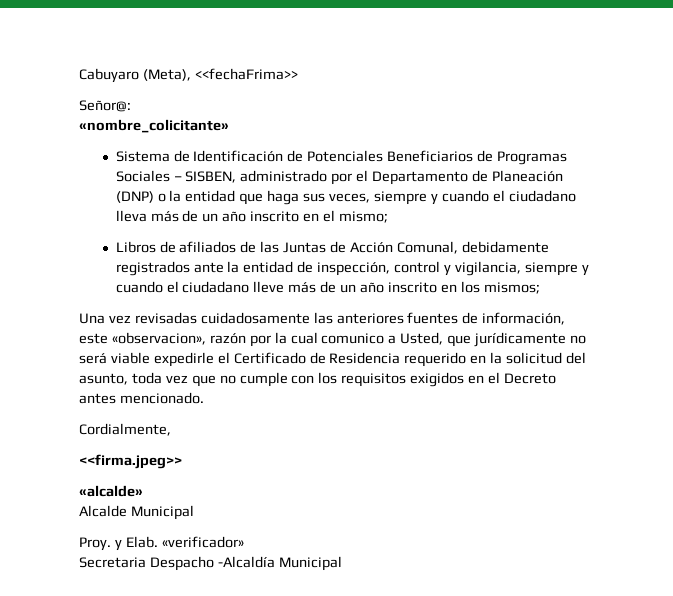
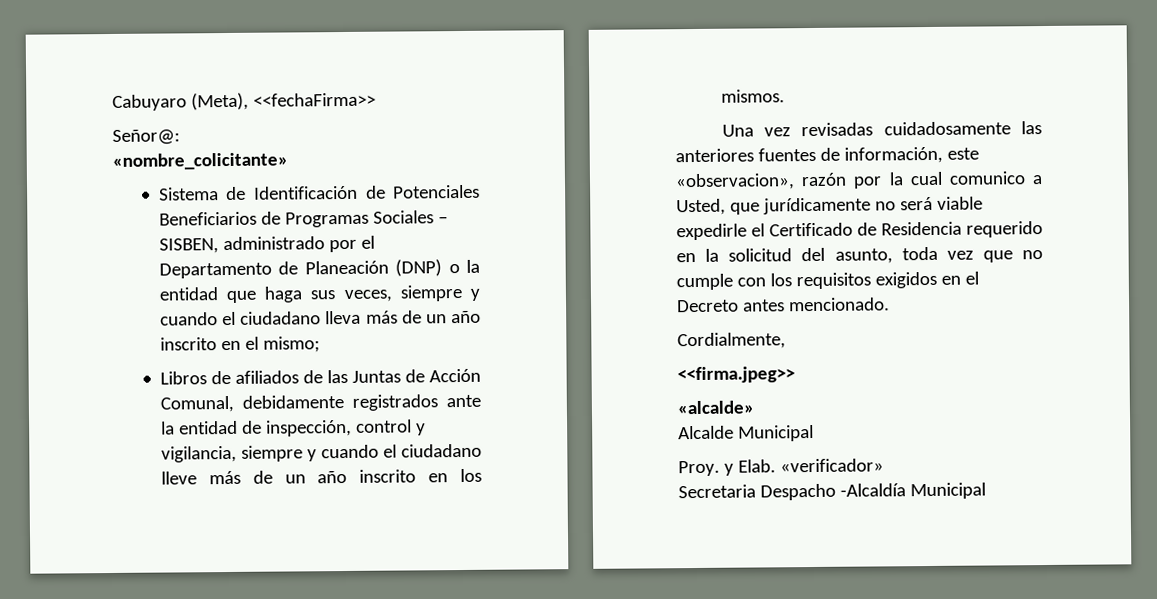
- Cabuyaro (Meta), <<fechaFrima>>
+ Cabuyaro (Meta), <<fechaFirma>>
- Libros de afiliados de las Juntas de Acción Comunal, debidamente registrados ante la entidad de inspección, control y vigilancia, siempre y cuando el ciudadano lleve más de un año inscrito en los mismos;
+ Libros de afiliados de las Juntas de Acción Comunal, debidamente registrados ante la entidad de inspección, control y vigilancia, siempre y cuando el ciudadano lleve más de un año inscrito en los mismos.

